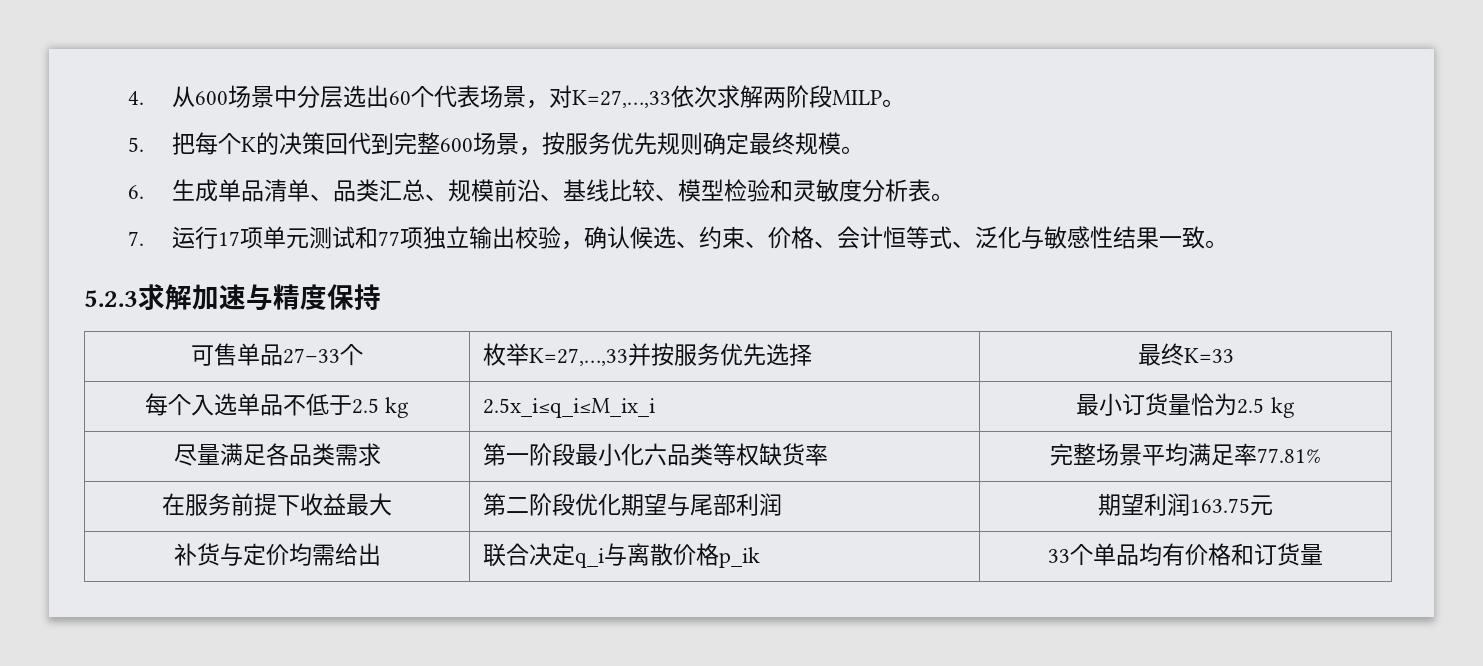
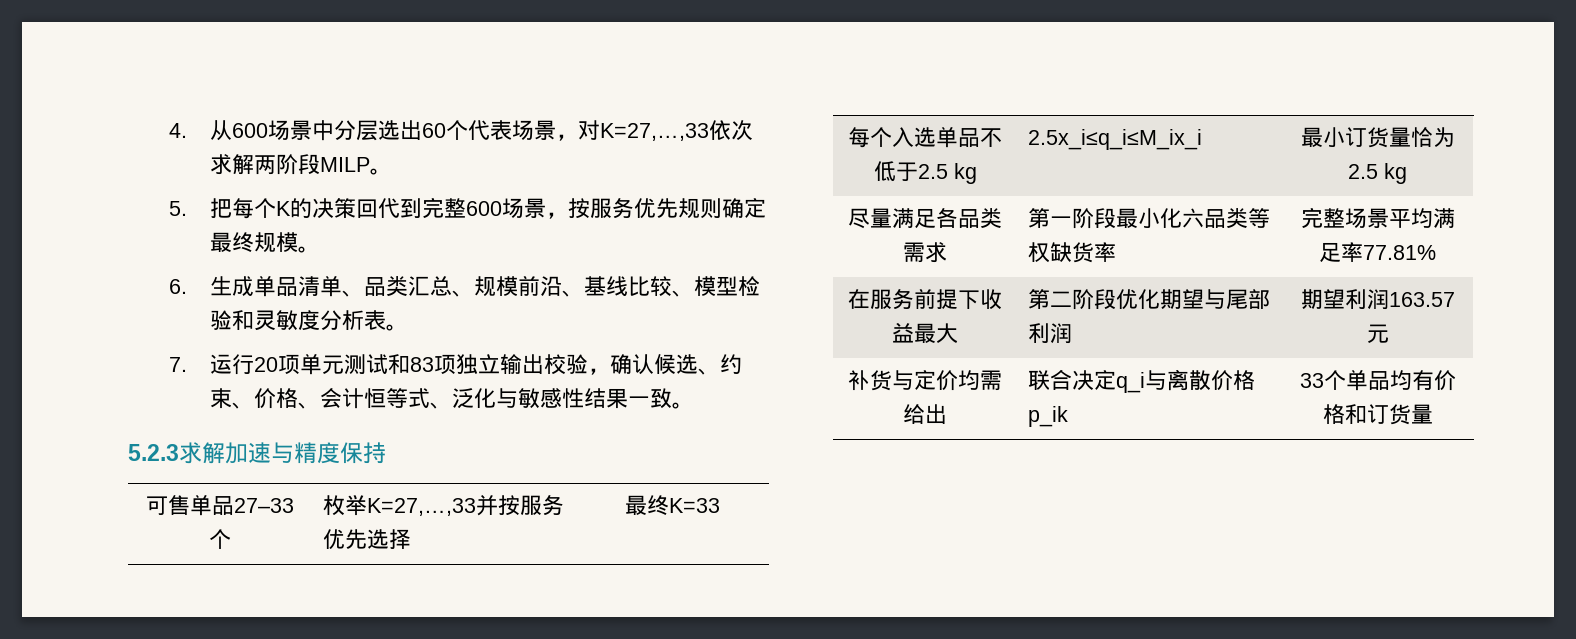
- 7.运行17项单元测试和77项独立输出校验，确认候选、约束、价格、会计恒等式、泛化与敏感性结果一致。
+ 7.运行20项单元测试和83项独立输出校验，确认候选、约束、价格、会计恒等式、泛化与敏感性结果一致。
- 在服务前提下收益最大 | 第二阶段优化期望与尾部利润 | 期望利润163.75元
+ 在服务前提下收益最大 | 第二阶段优化期望与尾部利润 | 期望利润163.57元

